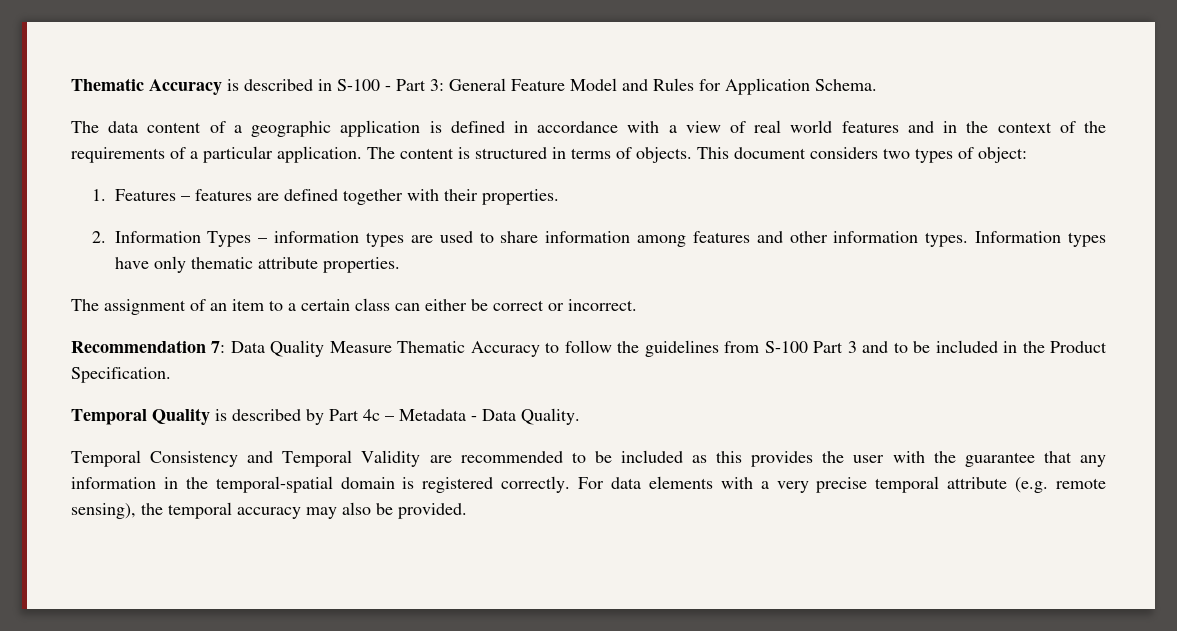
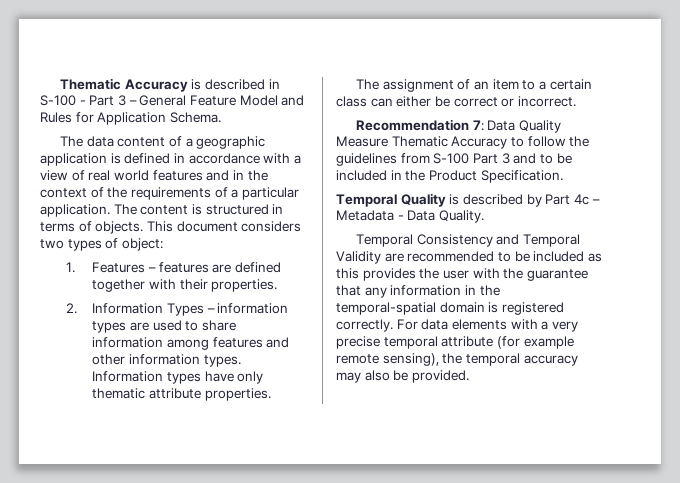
- Thematic Accuracy is described in S-100 - Part 3: General Feature Model and Rules for Application Schema.
+ Thematic Accuracy is described in S-100 - Part 3 – General Feature Model and Rules for Application Schema.
- For data elements with a very precise temporal attribute (e.g. remote sensing), the temporal accuracy may also be provided.
+ For data elements with a very precise temporal attribute (for example remote sensing), the temporal accuracy may also be provided.

